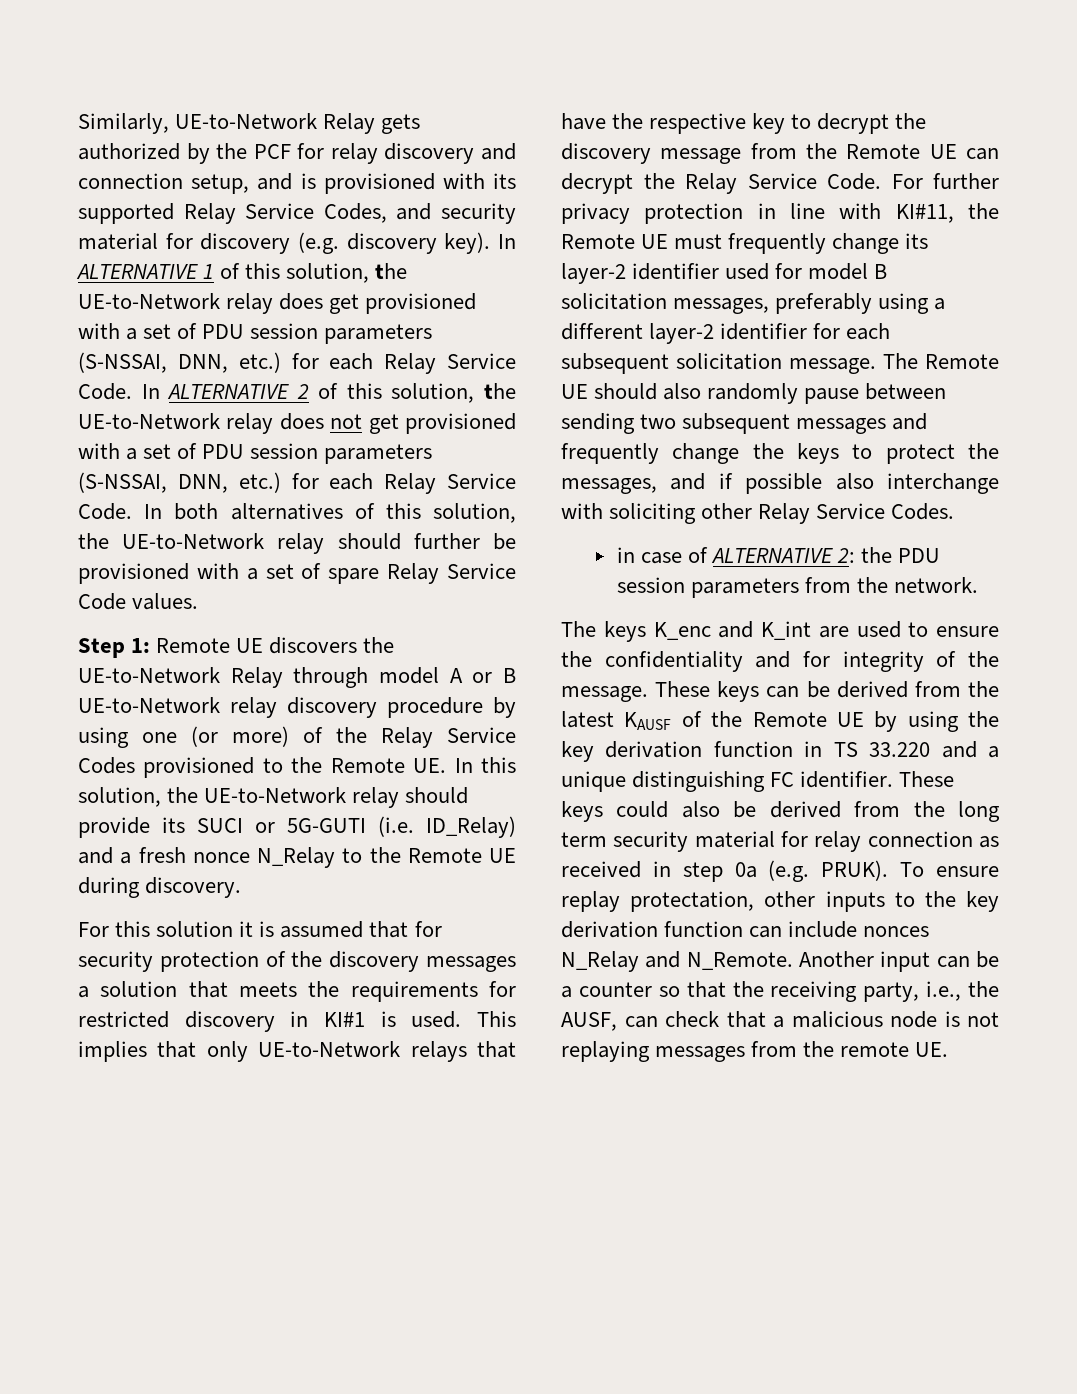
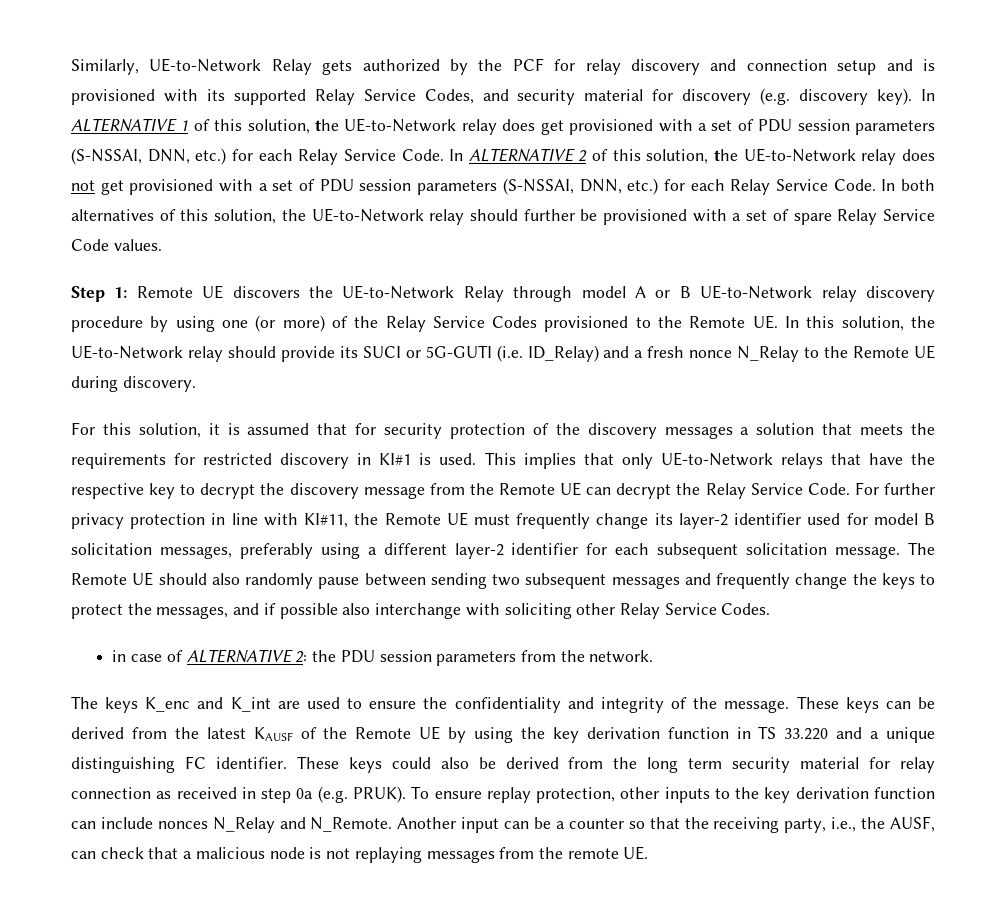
- Similarly, UE-to-Network Relay gets authorized by the PCF for relay discovery and connection setup, and is provisioned with its supported Relay Service Codes, and security material for discovery (e.g. discovery key).
+ Similarly, UE-to-Network Relay gets authorized by the PCF for relay discovery and connection setup and is provisioned with its supported Relay Service Codes, and security material for discovery (e.g. discovery key).
- For this solution it is assumed that for security protection of the discovery messages a solution that meets the requirements for restricted discovery in KI#1 is used.
+ For this solution, it is assumed that for security protection of the discovery messages a solution that meets the requirements for restricted discovery in KI#1 is used.
- The keys K_enc and K_int are used to ensure the confidentiality and for integrity of the message.
+ The keys K_enc and K_int are used to ensure the confidentiality and integrity of the message.
- To ensure replay protectation, other inputs to the key derivation function can include nonces N_Relay and N_Remote.
+ To ensure replay protection, other inputs to the key derivation function can include nonces N_Relay and N_Remote.

